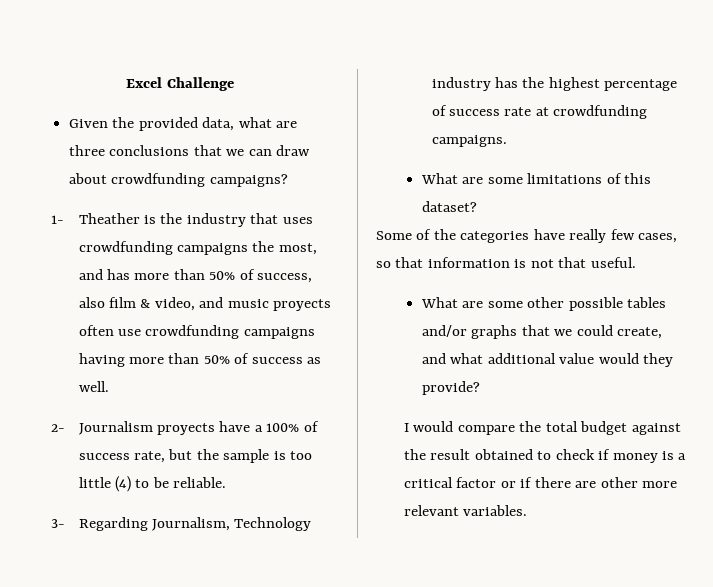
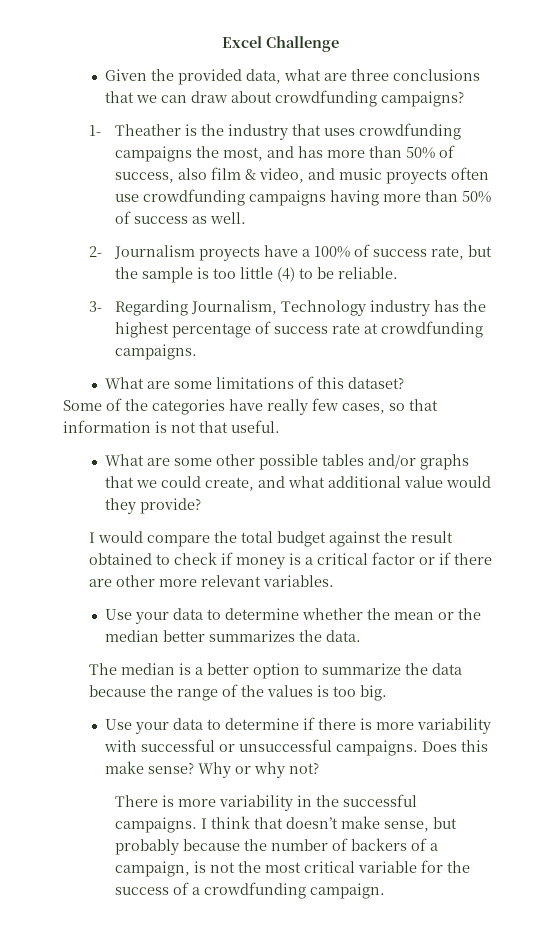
+ Use your data to determine whether the mean or the median better summarizes the data.
+ The median is a better option to summarize the data because the range of the values is too big.
+ Use your data to determine if there is more variability with successful or unsuccessful campaigns. Does this make sense? Why or why not?
+ There is more variability in the successful campaigns. I think that doesn’t make sense, but probably because the number of backers of a campaign, is not the most critical variable for the success of a crowdfunding campaign.

